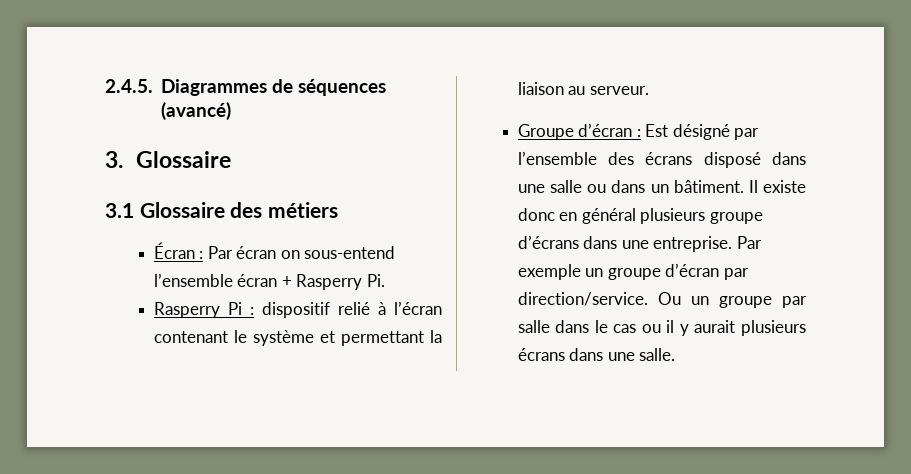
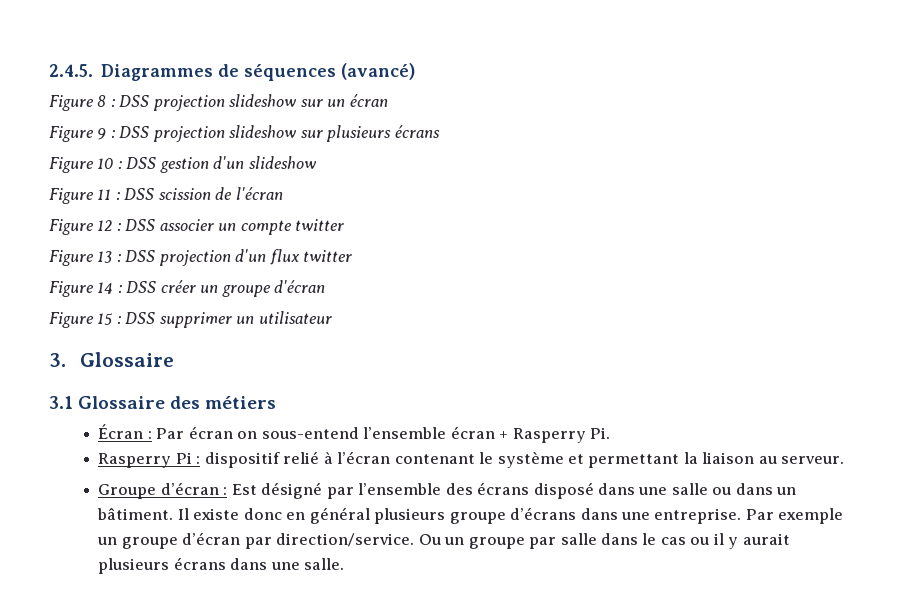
+ Figure 8 : DSS projection slideshow sur un écran
+ Figure 9 : DSS projection slideshow sur plusieurs écrans
+ Figure 10 : DSS gestion d'un slideshow
+ Figure 11 : DSS scission de l'écran
+ Figure 12 : DSS associer un compte twitter
+ Figure 13 : DSS projection d'un flux twitter
+ Figure 14 : DSS créer un groupe d'écran
+ Figure 15 : DSS supprimer un utilisateur

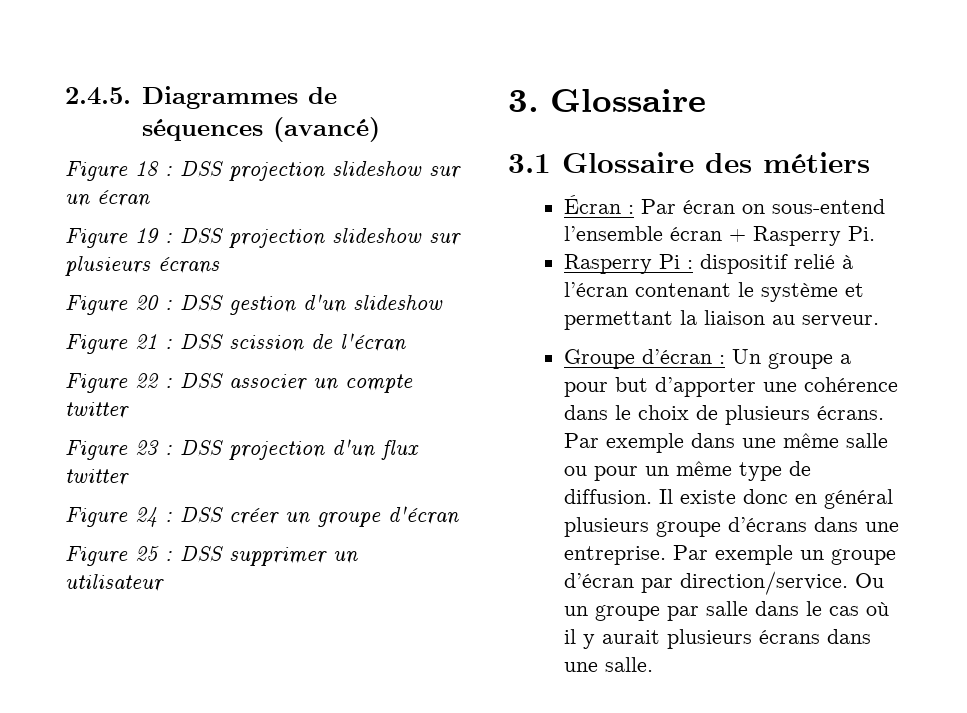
- Figure 8 : DSS projection slideshow sur un écran
+ Figure 18 : DSS projection slideshow sur un écran
- Figure 9 : DSS projection slideshow sur plusieurs écrans
+ Figure 19 : DSS projection slideshow sur plusieurs écrans
- Figure 10 : DSS gestion d'un slideshow
+ Figure 20 : DSS gestion d'un slideshow
- Figure 11 : DSS scission de l'écran
+ Figure 21 : DSS scission de l'écran
- Figure 12 : DSS associer un compte twitter
+ Figure 22 : DSS associer un compte twitter
- Figure 13 : DSS projection d'un flux twitter
+ Figure 23 : DSS projection d'un flux twitter
- Figure 14 : DSS créer un groupe d'écran
+ Figure 24 : DSS créer un groupe d'écran
- Figure 15 : DSS supprimer un utilisateur
+ Figure 25 : DSS supprimer un utilisateur
- Groupe d’écran : Est désigné par l’ensemble des écrans disposé dans une salle ou dans un bâtiment.
+ Groupe d’écran : Un groupe a pour but d’apporter une cohérence dans le choix de plusieurs écrans. Par exemple dans une même salle ou pour un même type de diffusion.
- Ou un groupe par salle dans le cas ou il y aurait plusieurs écrans dans une salle.
+ Ou un groupe par salle dans le cas où il y aurait plusieurs écrans dans une salle.

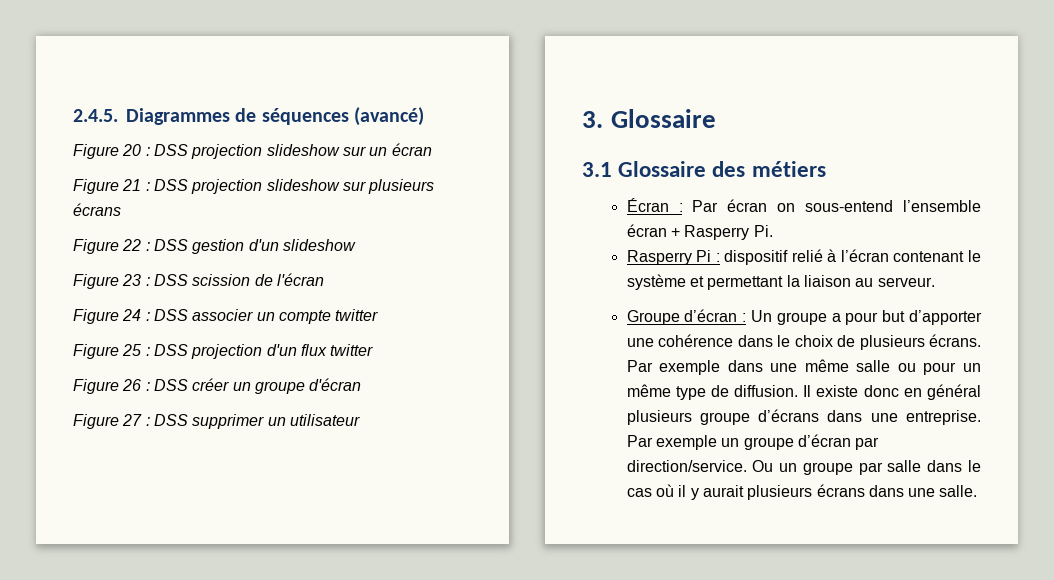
- Figure 18 : DSS projection slideshow sur un écran
+ Figure 20 : DSS projection slideshow sur un écran
- Figure 19 : DSS projection slideshow sur plusieurs écrans
+ Figure 21 : DSS projection slideshow sur plusieurs écrans
- Figure 20 : DSS gestion d'un slideshow
+ Figure 22 : DSS gestion d'un slideshow
- Figure 21 : DSS scission de l'écran
+ Figure 23 : DSS scission de l'écran
- Figure 22 : DSS associer un compte twitter
+ Figure 24 : DSS associer un compte twitter
- Figure 23 : DSS projection d'un flux twitter
+ Figure 25 : DSS projection d'un flux twitter
- Figure 24 : DSS créer un groupe d'écran
+ Figure 26 : DSS créer un groupe d'écran
- Figure 25 : DSS supprimer un utilisateur
+ Figure 27 : DSS supprimer un utilisateur

